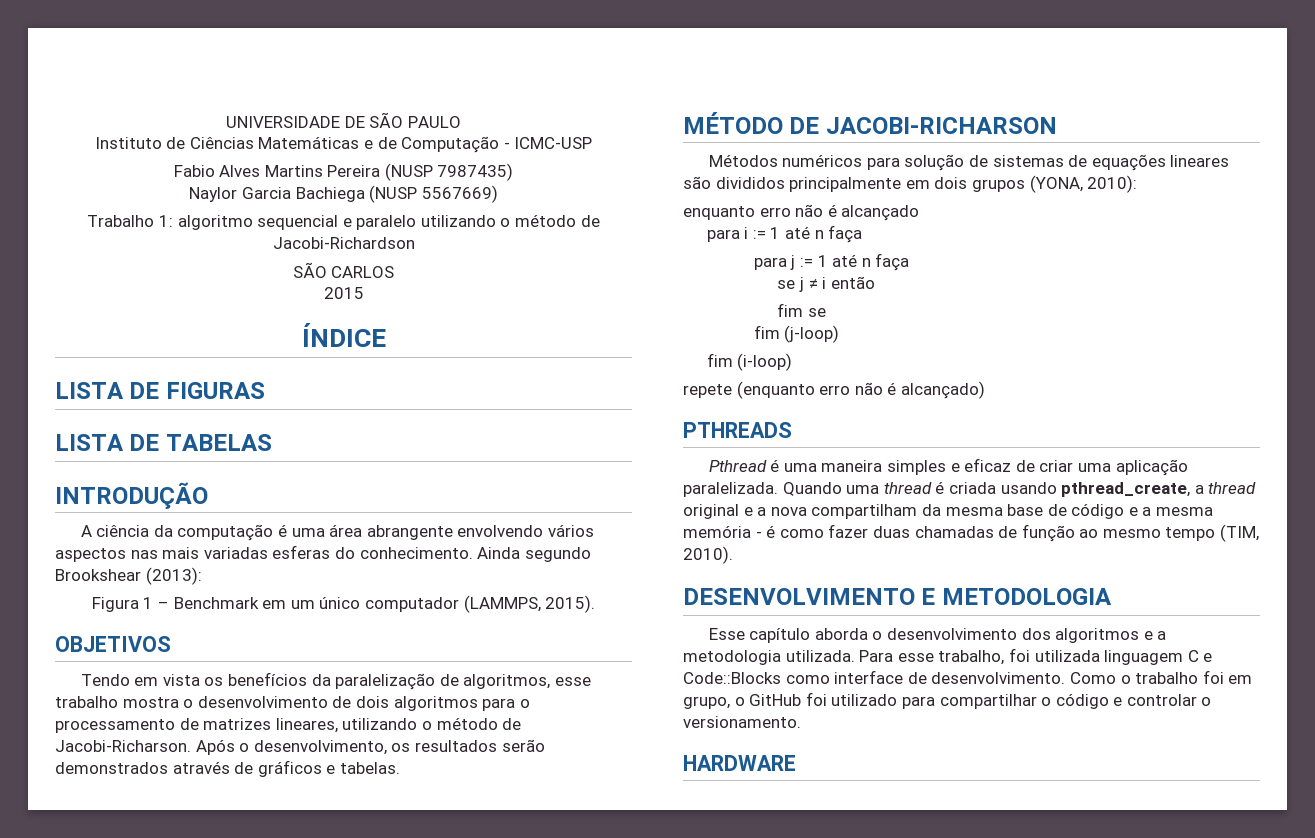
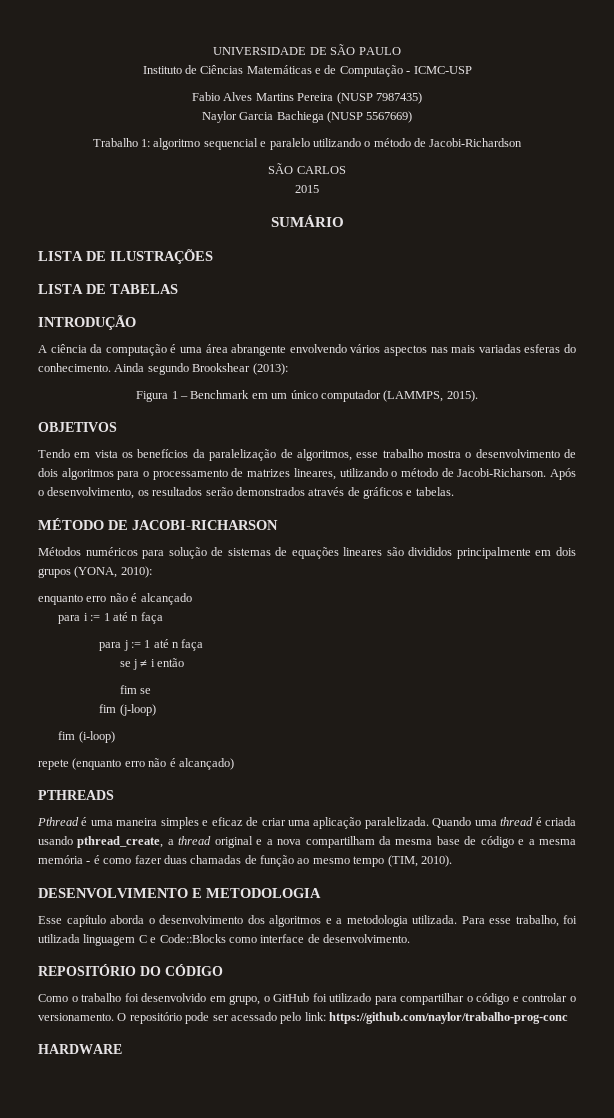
- ÍNDICE
- LISTA DE FIGURAS
+ SUMÁRIO
+ LISTA DE ILUSTRAÇÕES
- Para esse trabalho, foi utilizada linguagem C e Code::Blocks como interface de desenvolvimento. Como o trabalho foi em grupo, o GitHub foi utilizado para compartilhar o código e controlar o versionamento.
+ Para esse trabalho, foi utilizada linguagem C e Code::Blocks como interface de desenvolvimento.
+ REPOSITÓRIO DO CÓDIGO
+ Como o trabalho foi desenvolvido em grupo, o GitHub foi utilizado para compartilhar o código e controlar o versionamento. O repositório pode ser acessado pelo link: https://github.com/naylor/trabalho-prog-conc

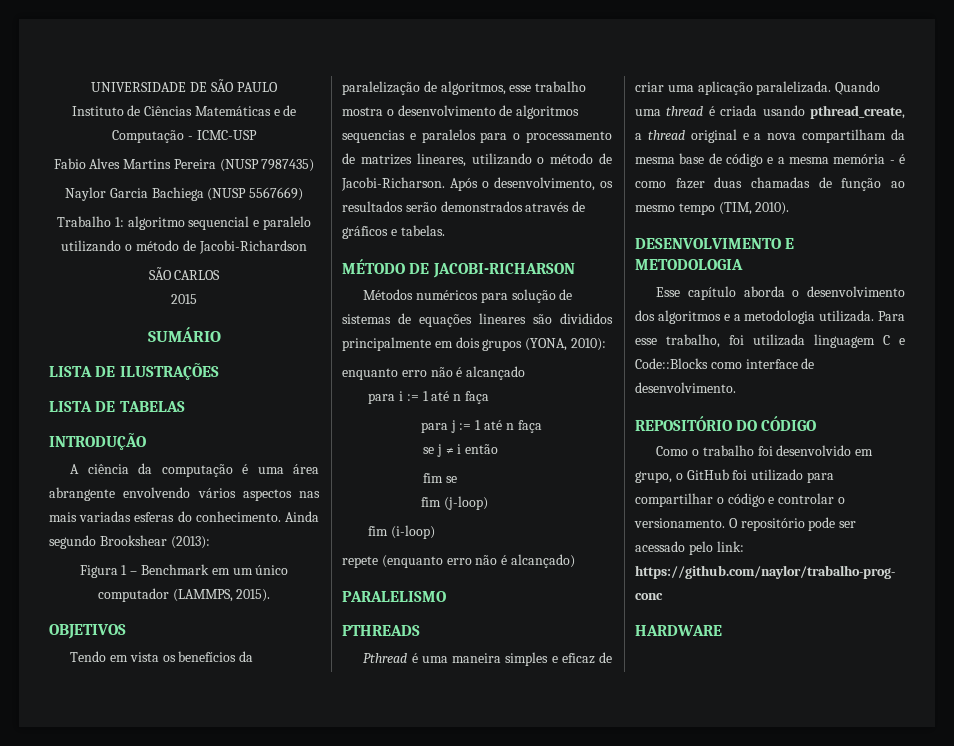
- Tendo em vista os benefícios da paralelização de algoritmos, esse trabalho mostra o desenvolvimento de dois algoritmos para o processamento de matrizes lineares, utilizando o método de Jacobi-Richarson.
+ Tendo em vista os benefícios da paralelização de algoritmos, esse trabalho mostra o desenvolvimento de algoritmos sequencias e paralelos para o processamento de matrizes lineares, utilizando o método de Jacobi-Richarson.
+ PARALELISMO

